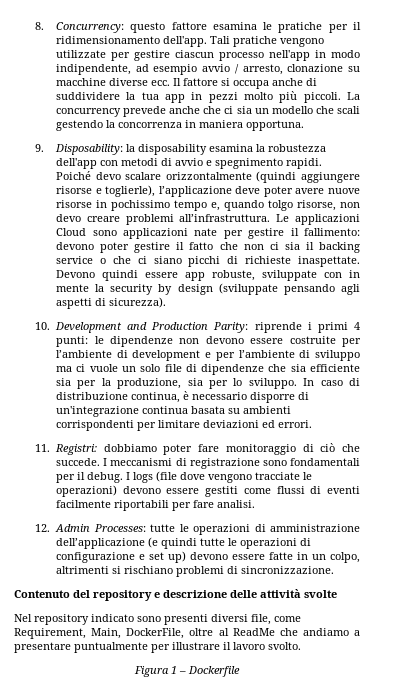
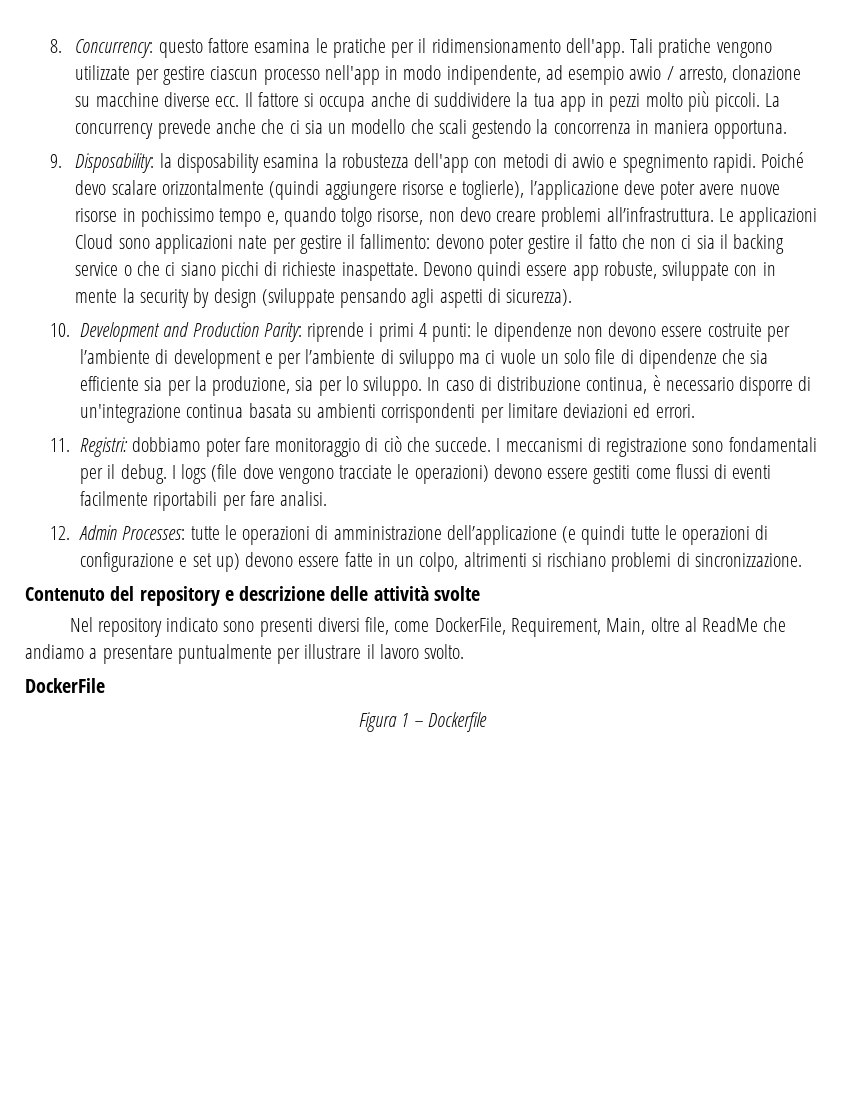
- Nel repository indicato sono presenti diversi file, come Requirement, Main, DockerFile, oltre al ReadMe che andiamo a presentare puntualmente per illustrare il lavoro svolto.
+ Nel repository indicato sono presenti diversi file, come DockerFile, Requirement, Main, oltre al ReadMe che andiamo a presentare puntualmente per illustrare il lavoro svolto.
+ DockerFile

